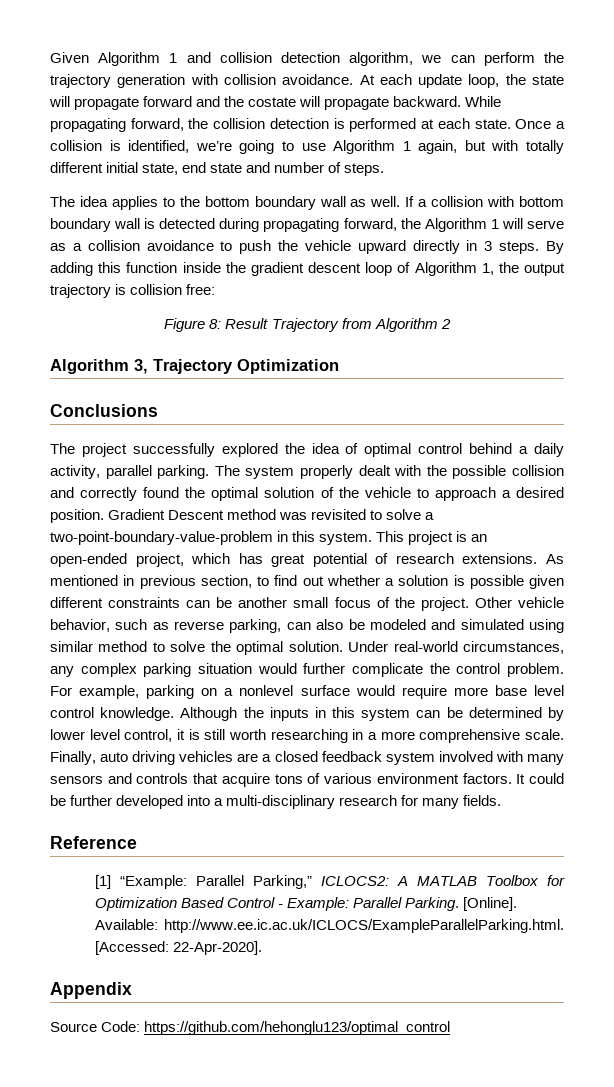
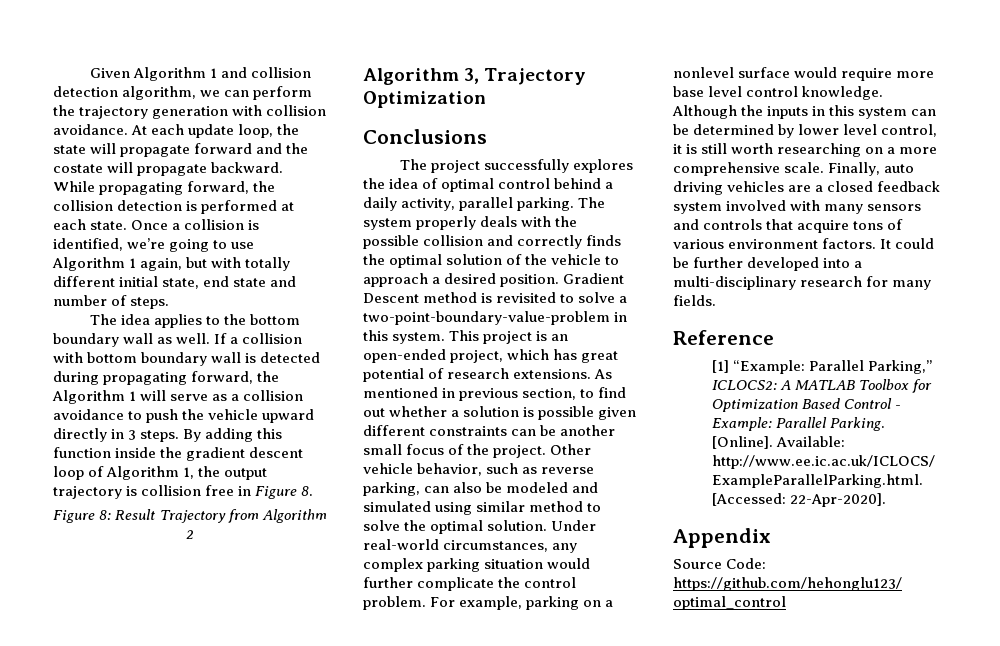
- By adding this function inside the gradient descent loop of Algorithm 1, the output trajectory is collision free:
+ By adding this function inside the gradient descent loop of Algorithm 1, the output trajectory is collision free in Figure 8.
- The project successfully explored the idea of optimal control behind a daily activity, parallel parking.
+ The project successfully explores the idea of optimal control behind a daily activity, parallel parking.
- The system properly dealt with the possible collision and correctly found the optimal solution of the vehicle to approach a desired position.
+ The system properly deals with the possible collision and correctly finds the optimal solution of the vehicle to approach a desired position.
- Gradient Descent method was revisited to solve a two-point-boundary-value-problem in this system.
+ Gradient Descent method is revisited to solve a two-point-boundary-value-problem in this system.
- Although the inputs in this system can be determined by lower level control, it is still worth researching in a more comprehensive scale.
+ Although the inputs in this system can be determined by lower level control, it is still worth researching on a more comprehensive scale.

